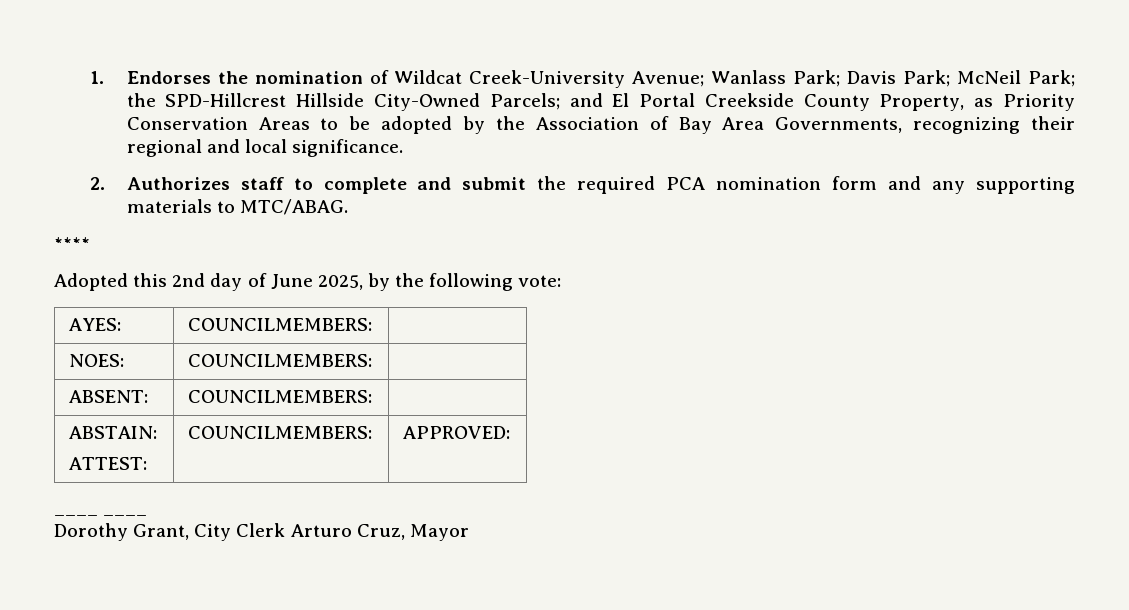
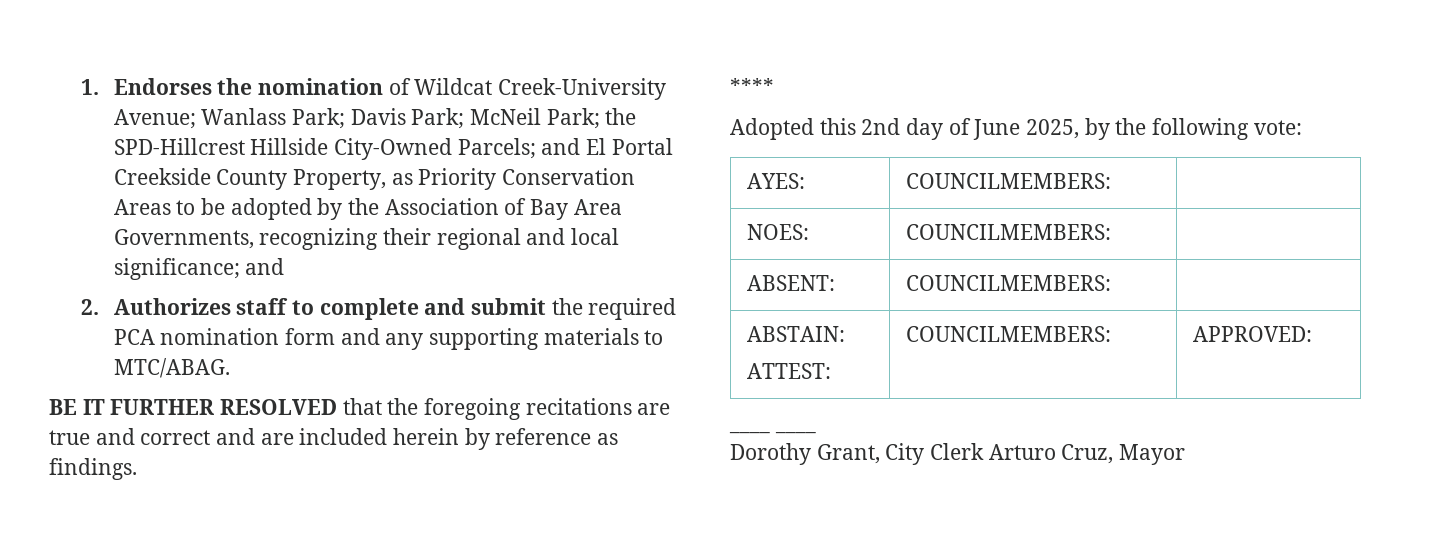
- 1. Endorses the nomination of Wildcat Creek-University Avenue; Wanlass Park; Davis Park; McNeil Park; the SPD-Hillcrest Hillside City-Owned Parcels; and El Portal Creekside County Property, as Priority Conservation Areas to be adopted by the Association of Bay Area Governments, recognizing their regional and local significance.
+ 1. Endorses the nomination of Wildcat Creek-University Avenue; Wanlass Park; Davis Park; McNeil Park; the SPD-Hillcrest Hillside City-Owned Parcels; and El Portal Creekside County Property, as Priority Conservation Areas to be adopted by the Association of Bay Area Governments, recognizing their regional and local significance; and
+ BE IT FURTHER RESOLVED that the foregoing recitations are true and correct and are included herein by reference as findings.

